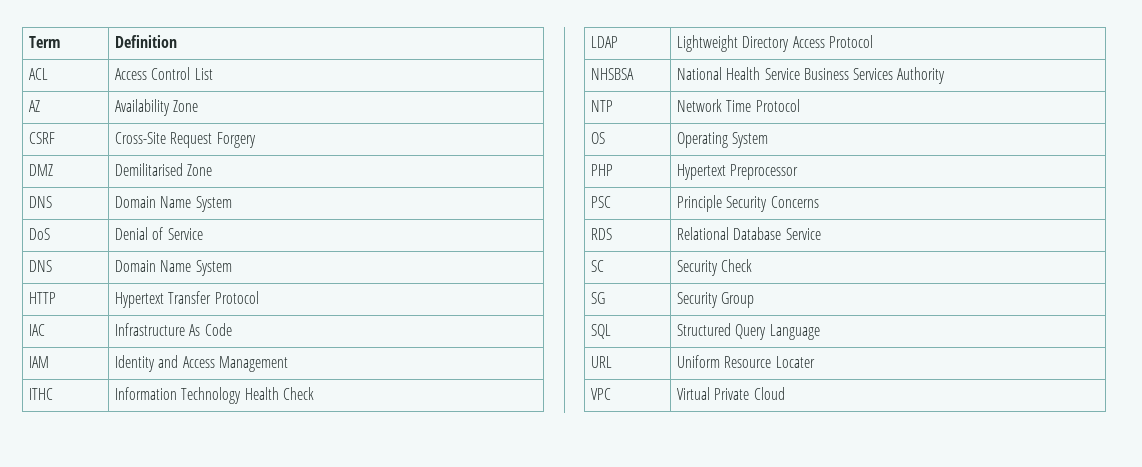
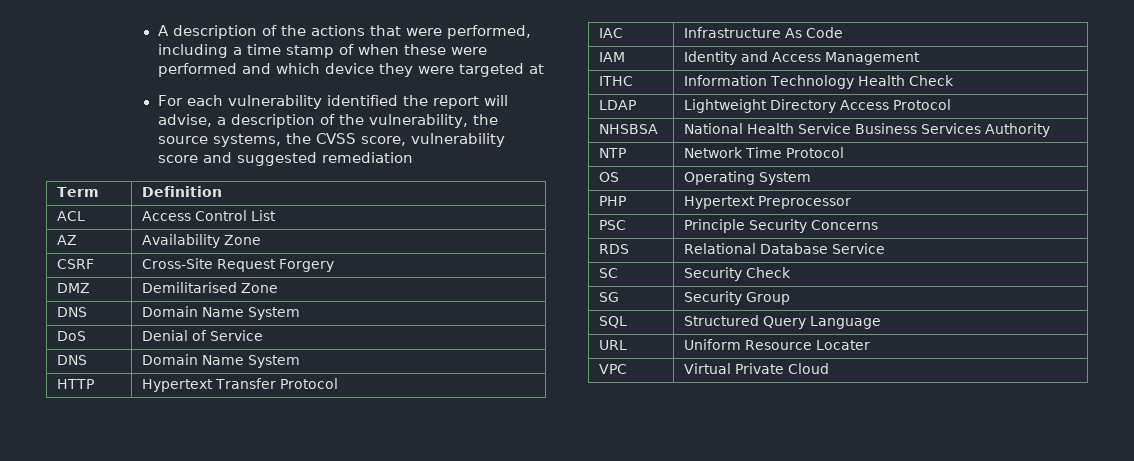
+ A description of the actions that were performed, including a time stamp of when these were performed and which device they were targeted at
+ For each vulnerability identified the report will advise, a description of the vulnerability, the source systems, the CVSS score, vulnerability score and suggested remediation

